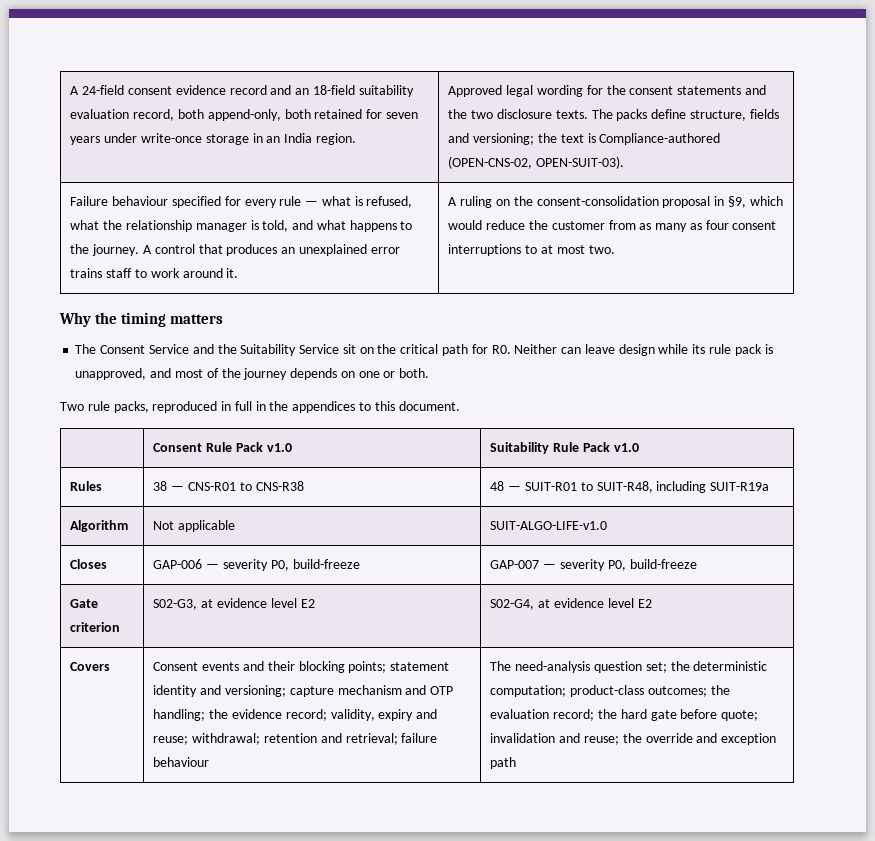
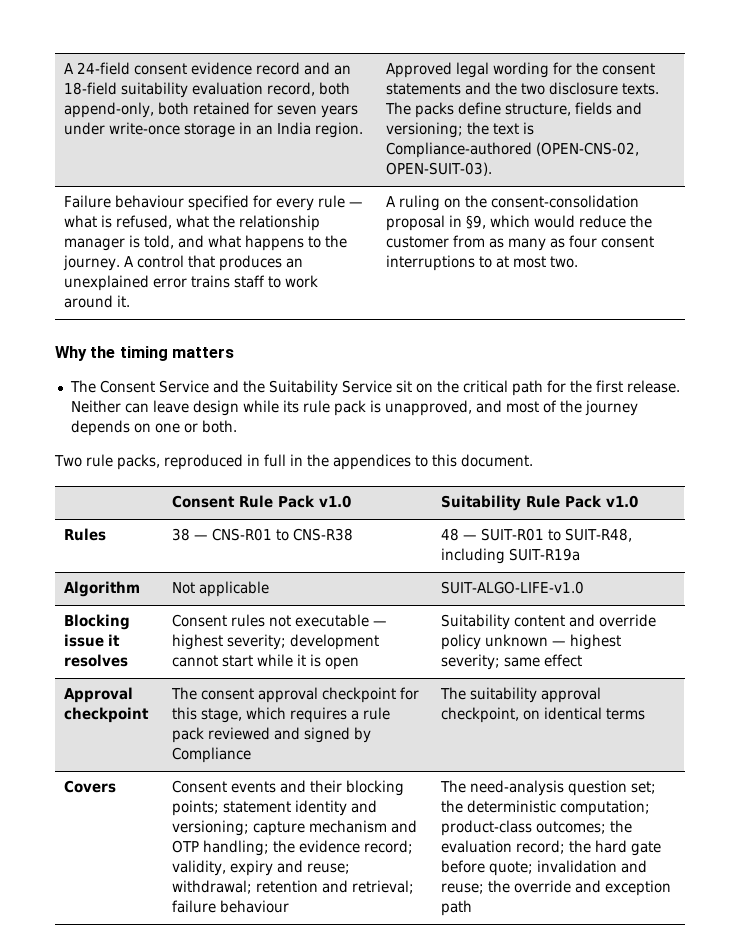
- The Consent Service and the Suitability Service sit on the critical path for R0. Neither can leave design while its rule pack is unapproved, and most of the journey depends on one or both.
+ The Consent Service and the Suitability Service sit on the critical path for the first release. Neither can leave design while its rule pack is unapproved, and most of the journey depends on one or both.
- Closes | GAP-006 — severity P0, build-freeze | GAP-007 — severity P0, build-freeze
- Gate criterion | S02-G3, at evidence level E2 | S02-G4, at evidence level E2
+ Blocking issue it resolves | Consent rules not executable — highest severity; development cannot start while it is open | Suitability content and override policy unknown — highest severity; same effect
+ Approval checkpoint | The consent approval checkpoint for this stage, which requires a rule pack reviewed and signed by Compliance | The suitability approval checkpoint, on identical terms

